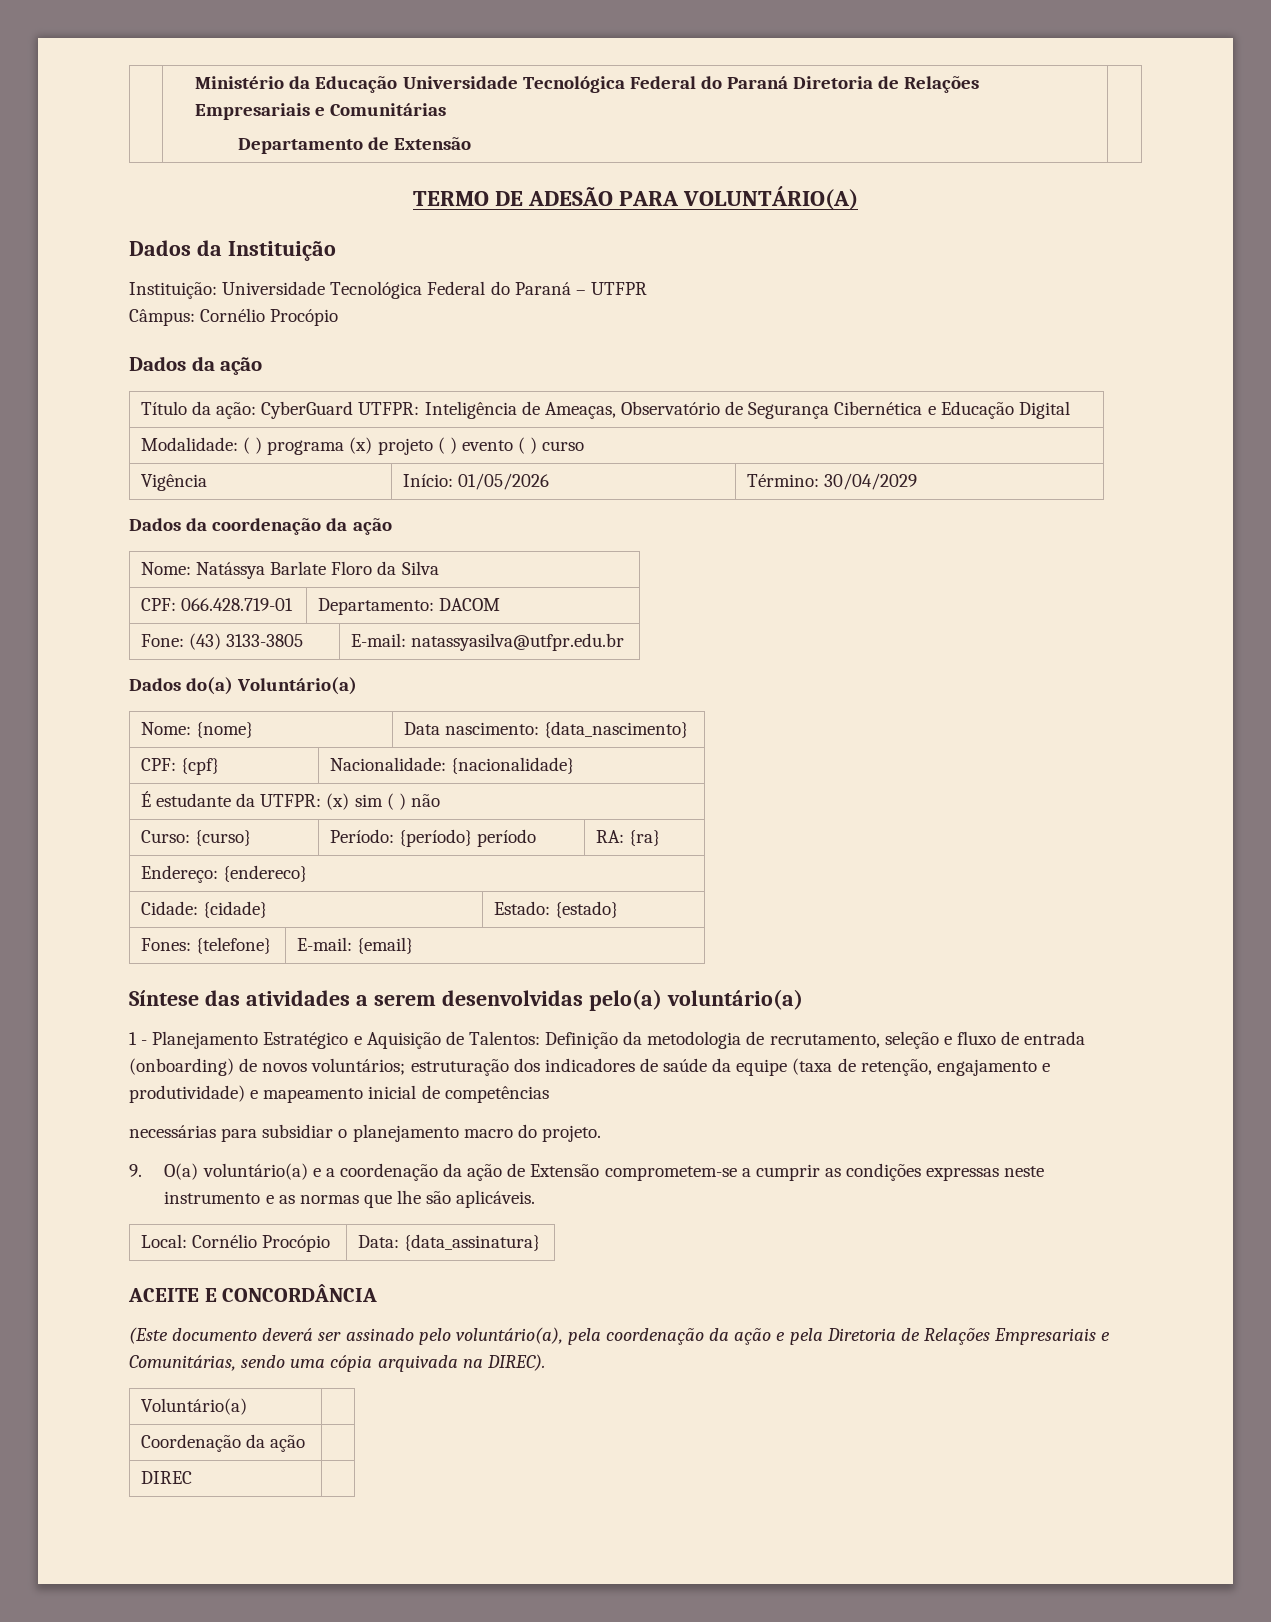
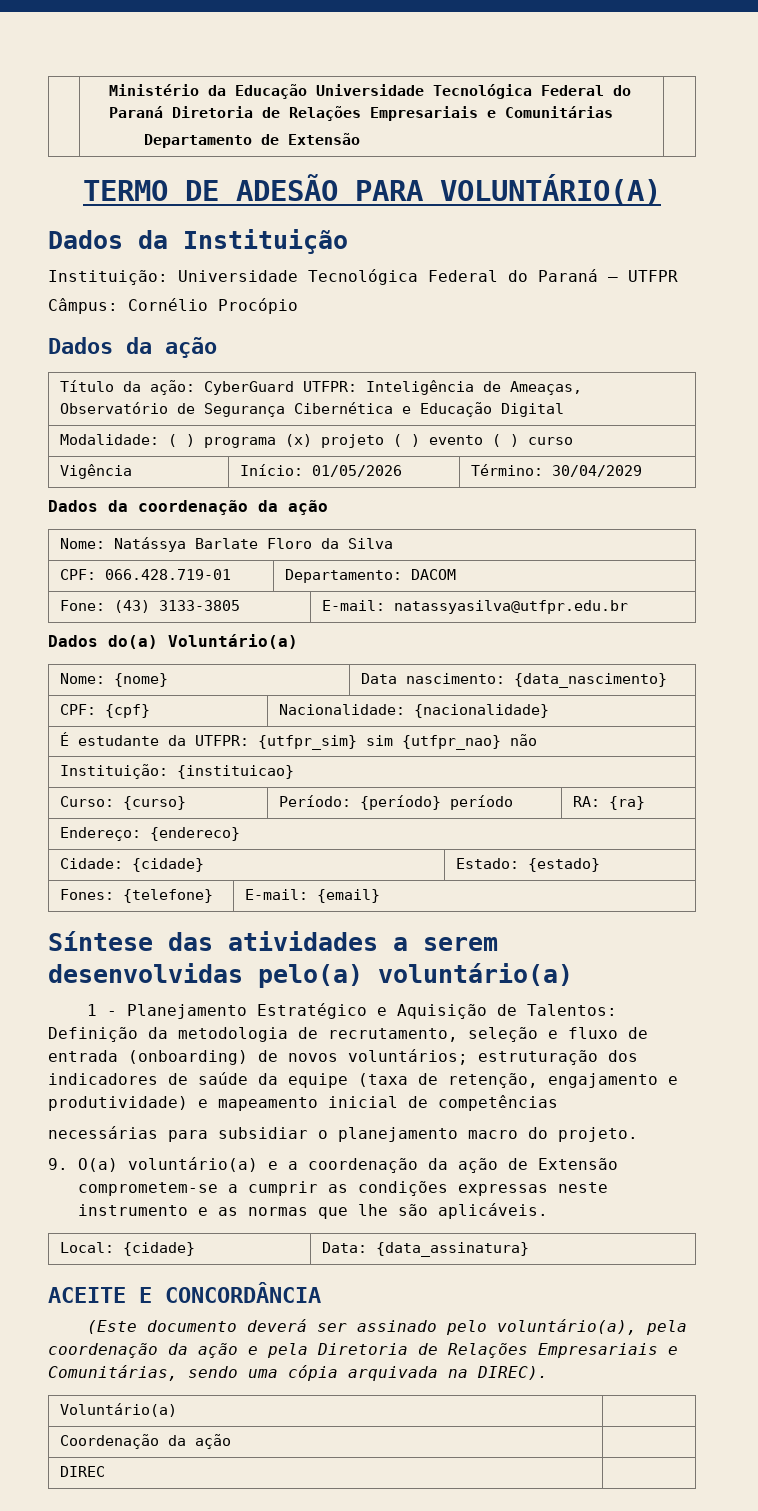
- É estudante da UTFPR: (x) sim ( ) não
+ É estudante da UTFPR: {utfpr_sim} sim {utfpr_nao} não
+ Instituição: {instituicao}
- Local: Cornélio Procópio | Data: {data_assinatura}
+ Local: {cidade} | Data: {data_assinatura}

